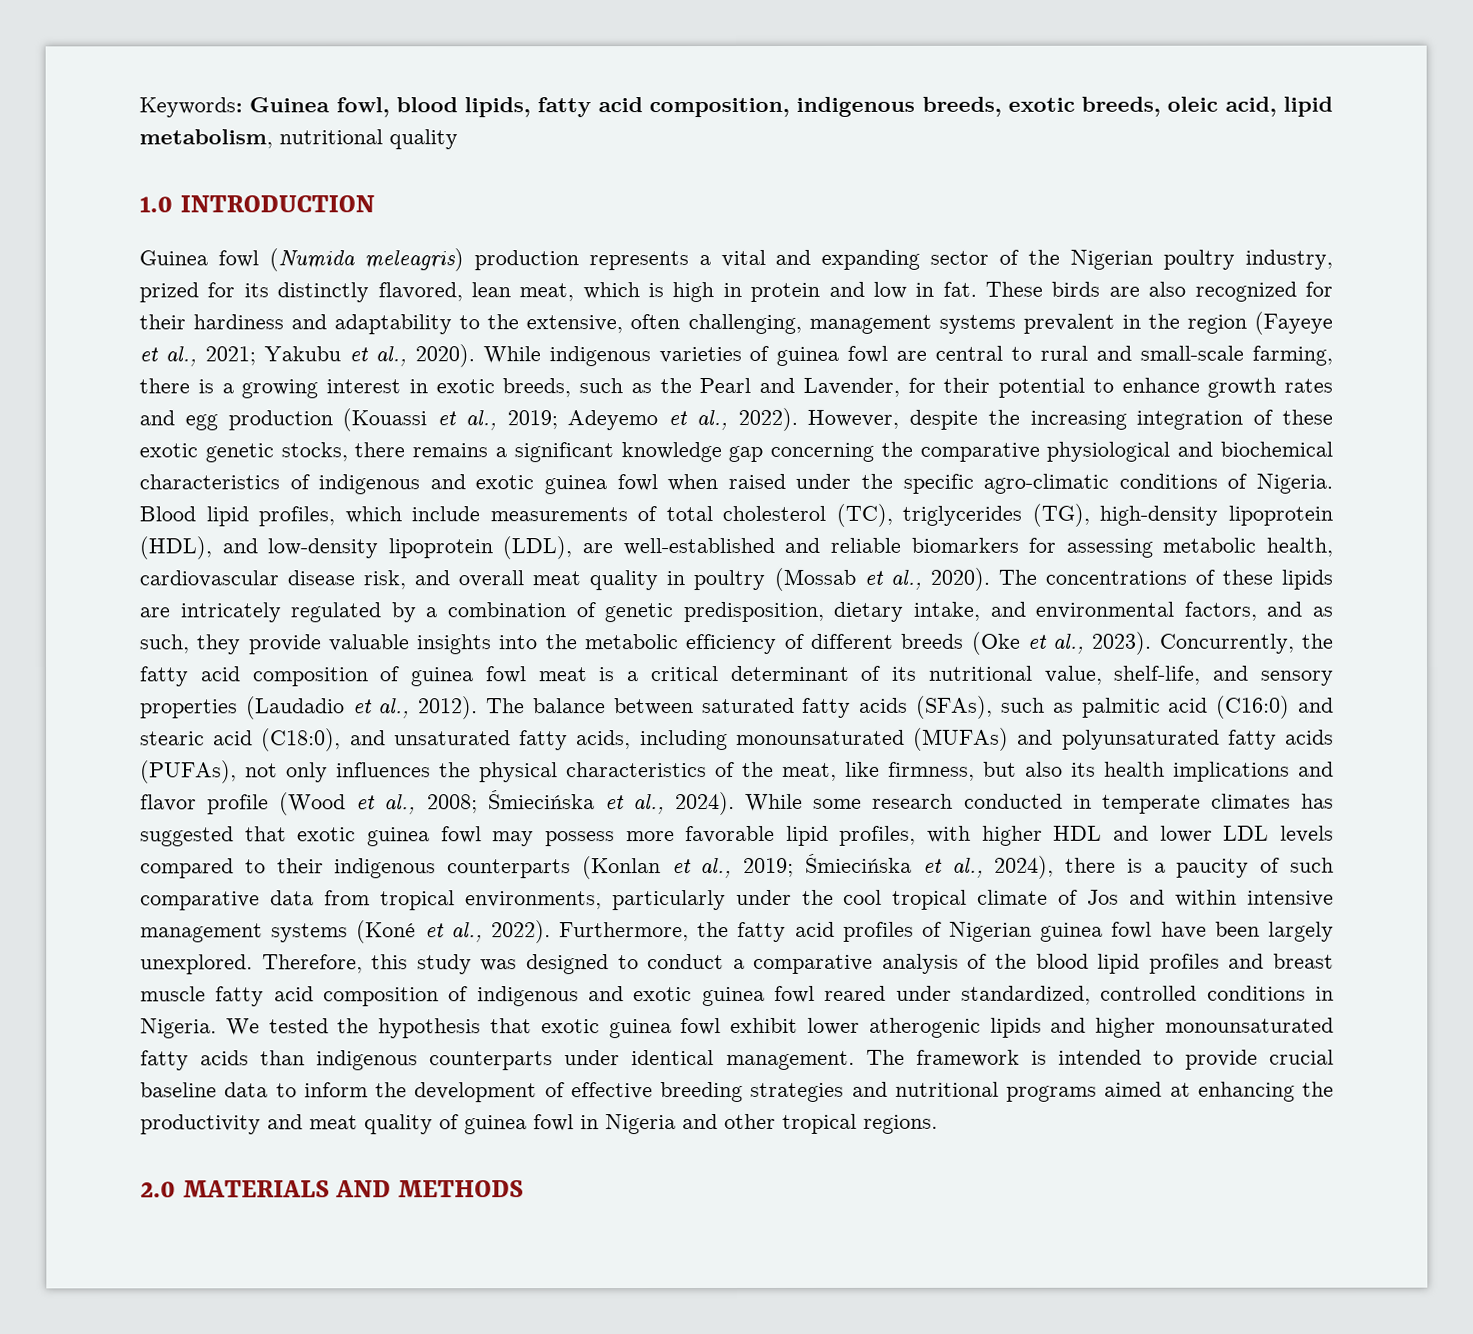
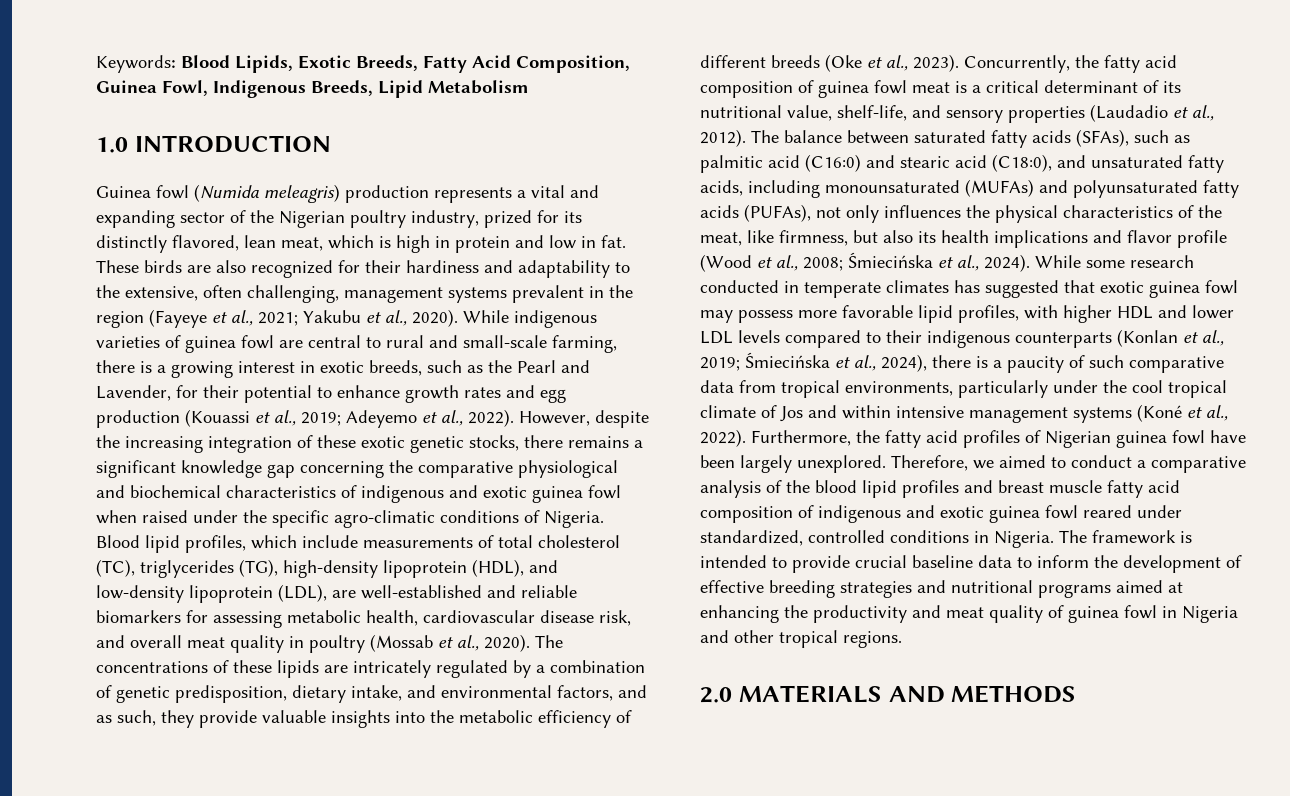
- Keywords: Guinea fowl, blood lipids, fatty acid composition, indigenous breeds, exotic breeds, oleic acid, lipid metabolism, nutritional quality
+ Keywords: Blood Lipids, Exotic Breeds, Fatty Acid Composition, Guinea Fowl, Indigenous Breeds, Lipid Metabolism
- Therefore, this study was designed to conduct a comparative analysis of the blood lipid profiles and breast muscle fatty acid composition of indigenous and exotic guinea fowl reared under standardized, controlled conditions in Nigeria.
+ Therefore, we aimed to conduct a comparative analysis of the blood lipid profiles and breast muscle fatty acid composition of indigenous and exotic guinea fowl reared under standardized, controlled conditions in Nigeria.
- We tested the hypothesis that exotic guinea fowl exhibit lower atherogenic lipids and higher monounsaturated fatty acids than indigenous counterparts under identical management.

